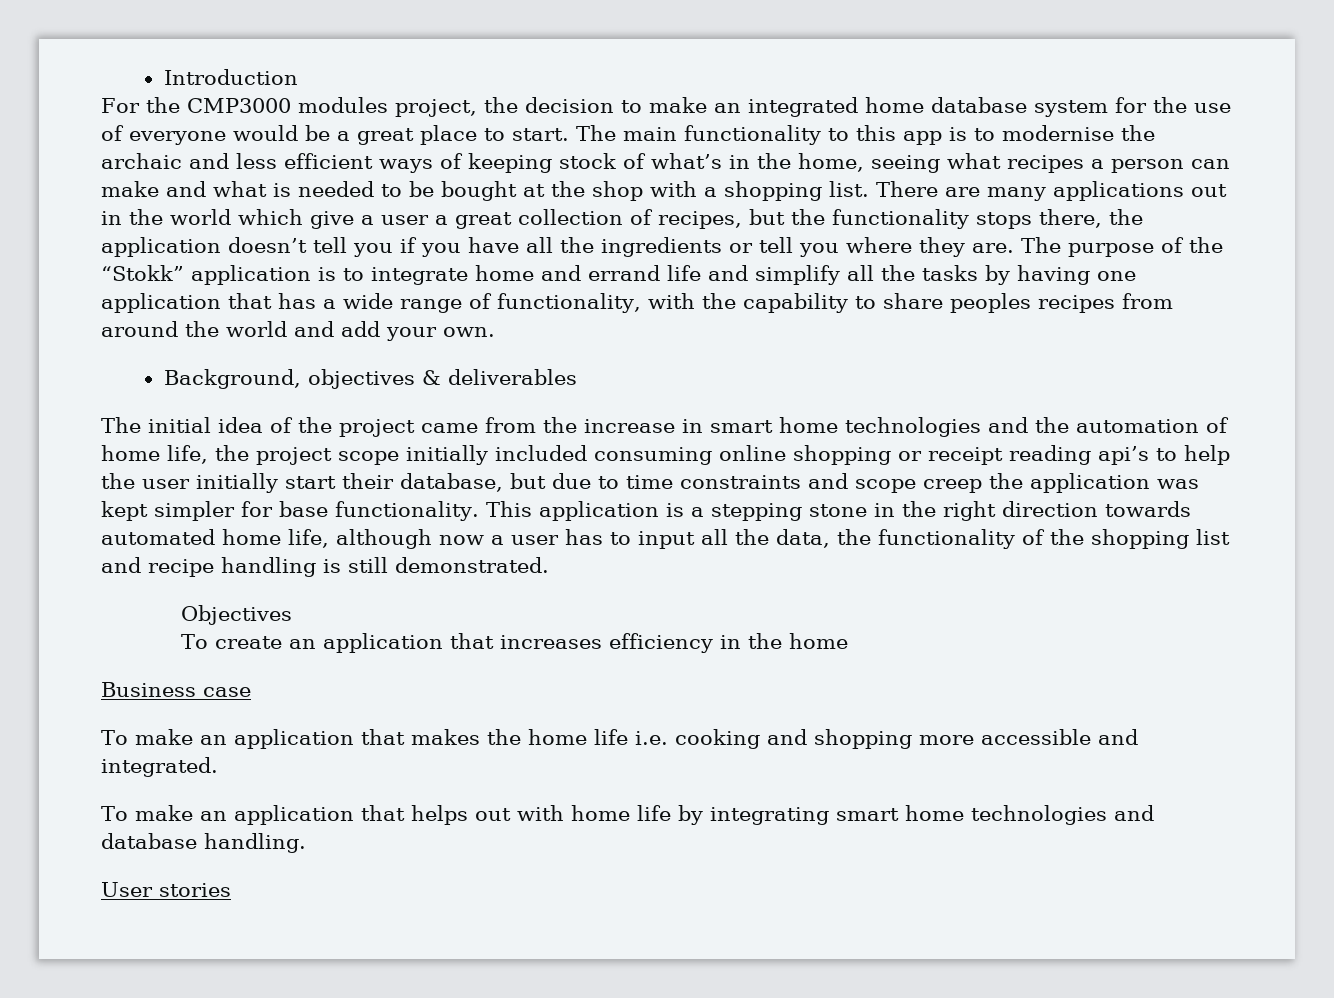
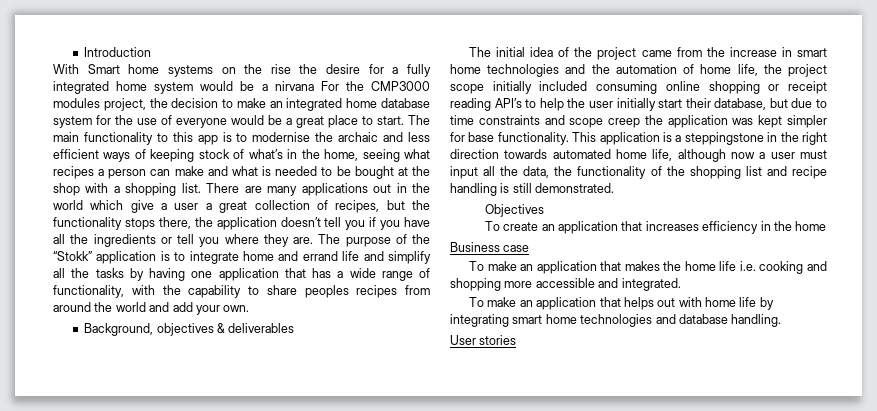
- For the CMP3000 modules project, the decision to make an integrated home database system for the use of everyone would be a great place to start.
+ With Smart home systems on the rise the desire for a fully integrated home system would be a nirvana For the CMP3000 modules project, the decision to make an integrated home database system for the use of everyone would be a great place to start.
- The initial idea of the project came from the increase in smart home technologies and the automation of home life, the project scope initially included consuming online shopping or receipt reading api’s to help the user initially start their database, but due to time constraints and scope creep the application was kept simpler for base functionality.
+ The initial idea of the project came from the increase in smart home technologies and the automation of home life, the project scope initially included consuming online shopping or receipt reading API’s to help the user initially start their database, but due to time constraints and scope creep the application was kept simpler for base functionality.
- This application is a stepping stone in the right direction towards automated home life, although now a user has to input all the data, the functionality of the shopping list and recipe handling is still demonstrated.
+ This application is a steppingstone in the right direction towards automated home life, although now a user must input all the data, the functionality of the shopping list and recipe handling is still demonstrated.

